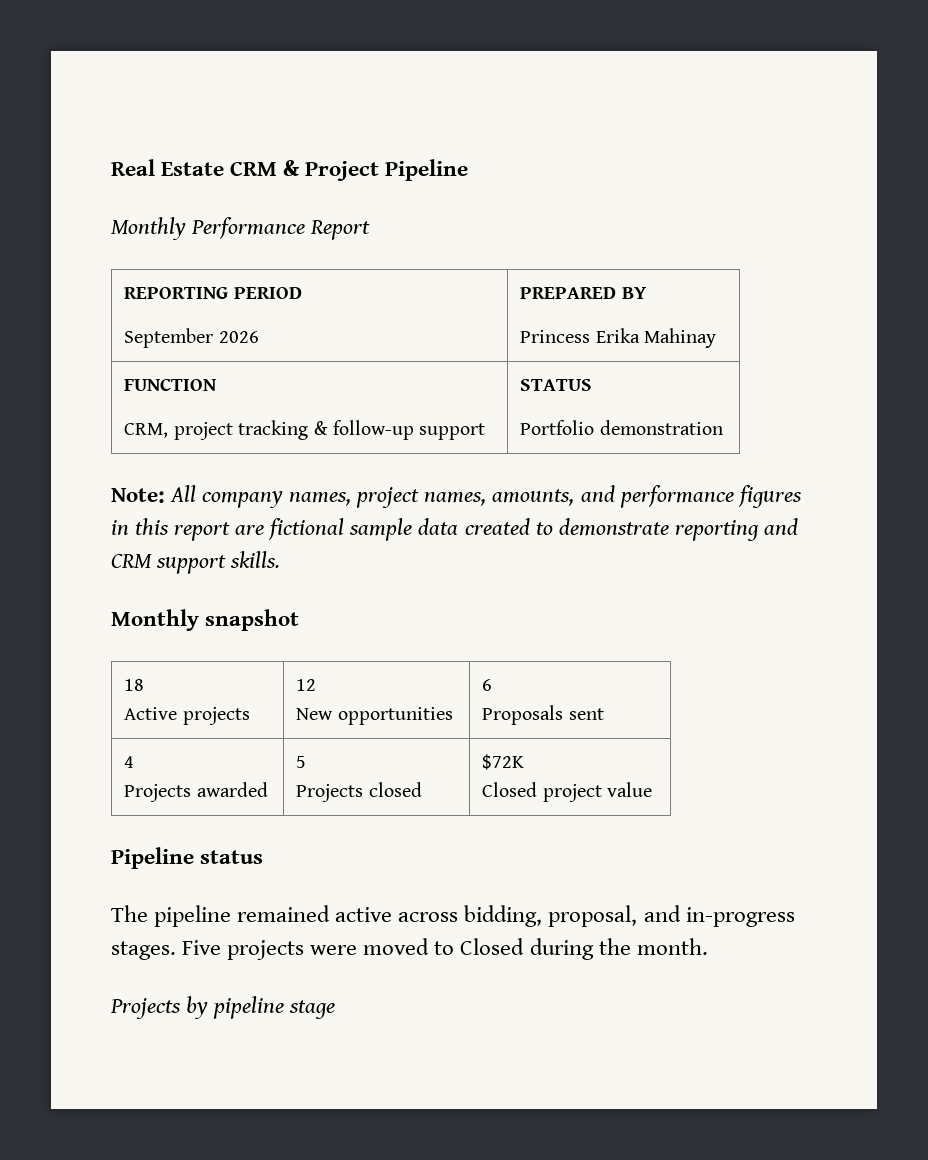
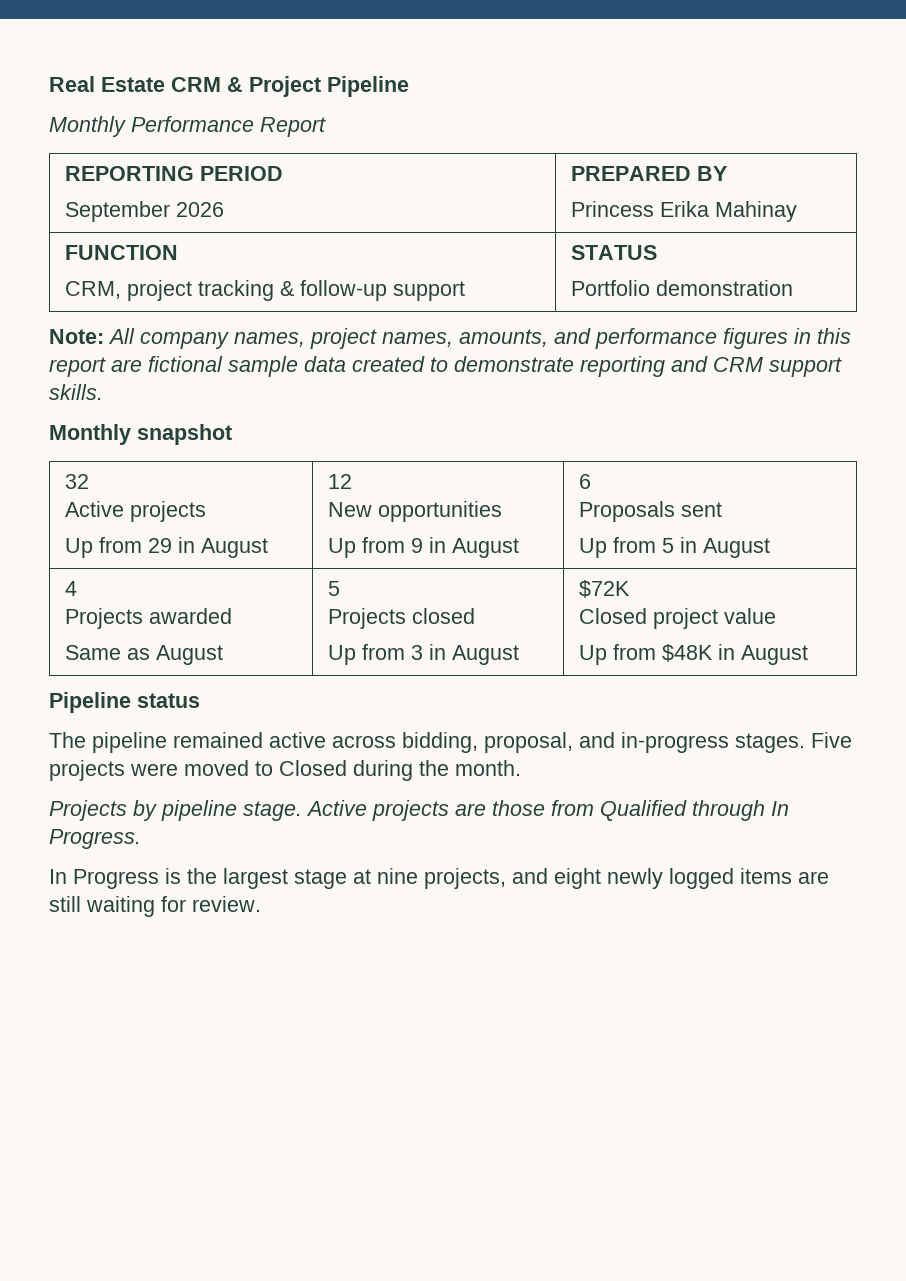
- 18
- Active projects | 12
- New opportunities | 6
+ 32
+ Active projects
+ Up from 29 in August | 12
+ New opportunities
+ Up from 9 in August | 6
  Proposals sent
+ Up from 5 in August
  4
- Projects awarded | 5
- Projects closed | $72K
+ Projects awarded
+ Same as August | 5
+ Projects closed
+ Up from 3 in August | $72K
  Closed project value
+ Up from $48K in August
- Projects by pipeline stage
+ Projects by pipeline stage. Active projects are those from Qualified through In Progress.
+ In Progress is the largest stage at nine projects, and eight newly logged items are still waiting for review.

